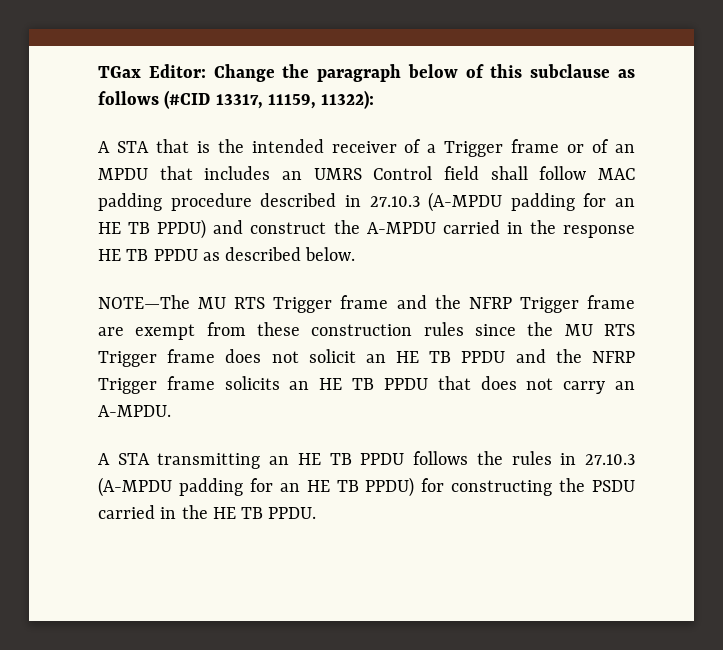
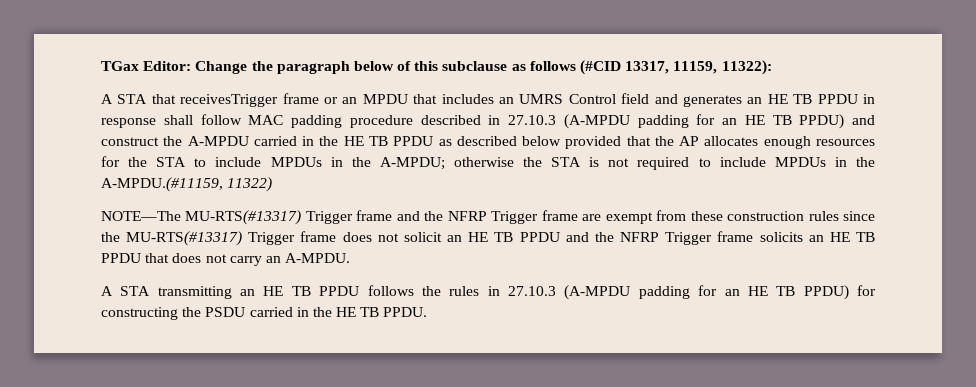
- A STA that is the intended receiver of a Trigger frame or of an MPDU that includes an UMRS Control field shall follow MAC padding procedure described in 27.10.3 (A-MPDU padding for an HE TB PPDU) and construct the A-MPDU carried in the response HE TB PPDU as described below.
+ A STA that receivesTrigger frame or an MPDU that includes an UMRS Control field and generates an HE TB PPDU in response shall follow MAC padding procedure described in 27.10.3 (A-MPDU padding for an HE TB PPDU) and construct the A-MPDU carried in the HE TB PPDU as described below provided that the AP allocates enough resources for the STA to include MPDUs in the A-MPDU; otherwise the STA is not required to include MPDUs in the A-MPDU.(#11159, 11322)
- NOTE—The MU RTS Trigger frame and the NFRP Trigger frame are exempt from these construction rules since the MU RTS Trigger frame does not solicit an HE TB PPDU and the NFRP Trigger frame solicits an HE TB PPDU that does not carry an A-MPDU.
+ NOTE—The MU-RTS(#13317) Trigger frame and the NFRP Trigger frame are exempt from these construction rules since the MU-RTS(#13317) Trigger frame does not solicit an HE TB PPDU and the NFRP Trigger frame solicits an HE TB PPDU that does not carry an A-MPDU.

